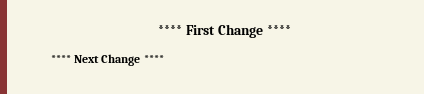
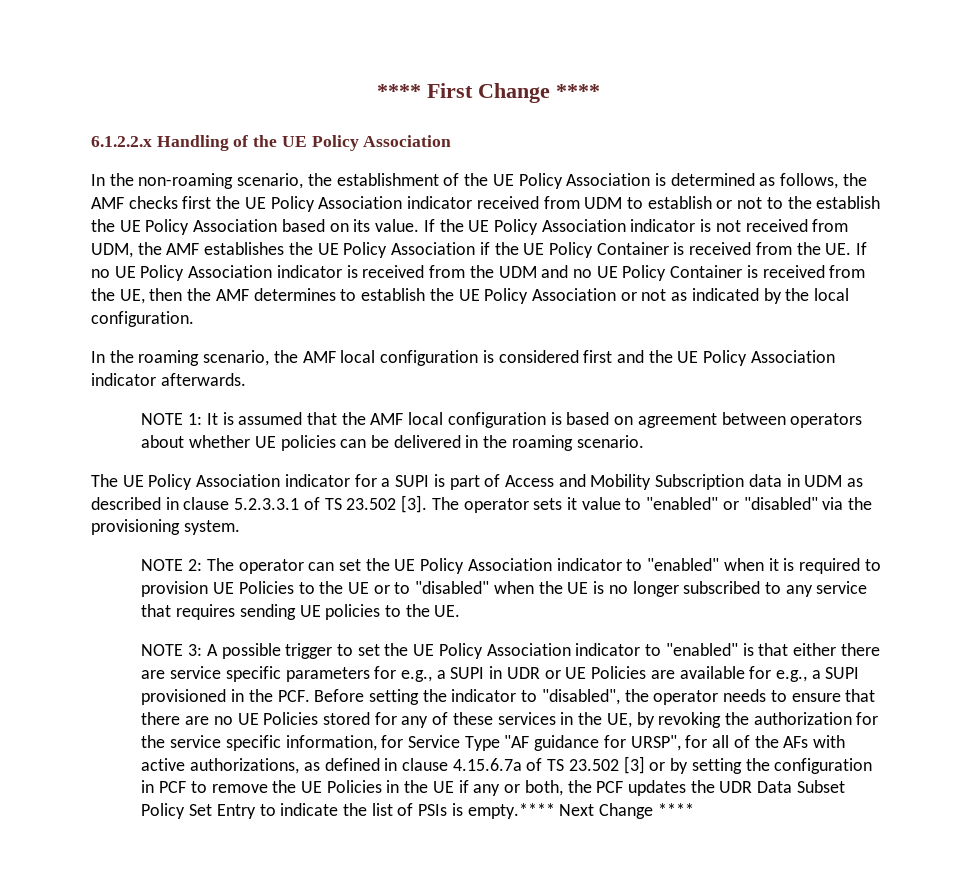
- **** Next Change ****
+ 6.1.2.2.x Handling of the UE Policy Association
+ In the non-roaming scenario, the establishment of the UE Policy Association is determined as follows, the AMF checks first the UE Policy Association indicator received from UDM to establish or not to the establish the UE Policy Association based on its value. If the UE Policy Association indicator is not received from UDM, the AMF establishes the UE Policy Association if the UE Policy Container is received from the UE. If no UE Policy Association indicator is received from the UDM and no UE Policy Container is received from the UE, then the AMF determines to establish the UE Policy Association or not as indicated by the local configuration.
+ In the roaming scenario, the AMF local configuration is considered first and the UE Policy Association indicator afterwards.
+ NOTE 1: It is assumed that the AMF local configuration is based on agreement between operators about whether UE policies can be delivered in the roaming scenario.
+ The UE Policy Association indicator for a SUPI is part of Access and Mobility Subscription data in UDM as described in clause 5.2.3.3.1 of TS 23.502 [3]. The operator sets it value to "enabled" or "disabled" via the provisioning system.
+ NOTE 2: The operator can set the UE Policy Association indicator to "enabled" when it is required to provision UE Policies to the UE or to "disabled" when the UE is no longer subscribed to any service that requires sending UE policies to the UE.
+ NOTE 3: A possible trigger to set the UE Policy Association indicator to "enabled" is that either there are service specific parameters for e.g., a SUPI in UDR or UE Policies are available for e.g., a SUPI provisioned in the PCF. Before setting the indicator to "disabled", the operator needs to ensure that there are no UE Policies stored for any of these services in the UE, by revoking the authorization for the service specific information, for Service Type "AF guidance for URSP", for all of the AFs with active authorizations, as defined in clause 4.15.6.7a of TS 23.502 [3] or by setting the configuration in PCF to remove the UE Policies in the UE if any or both, the PCF updates the UDR Data Subset Policy Set Entry to indicate the list of PSIs is empty.**** Next Change ****

